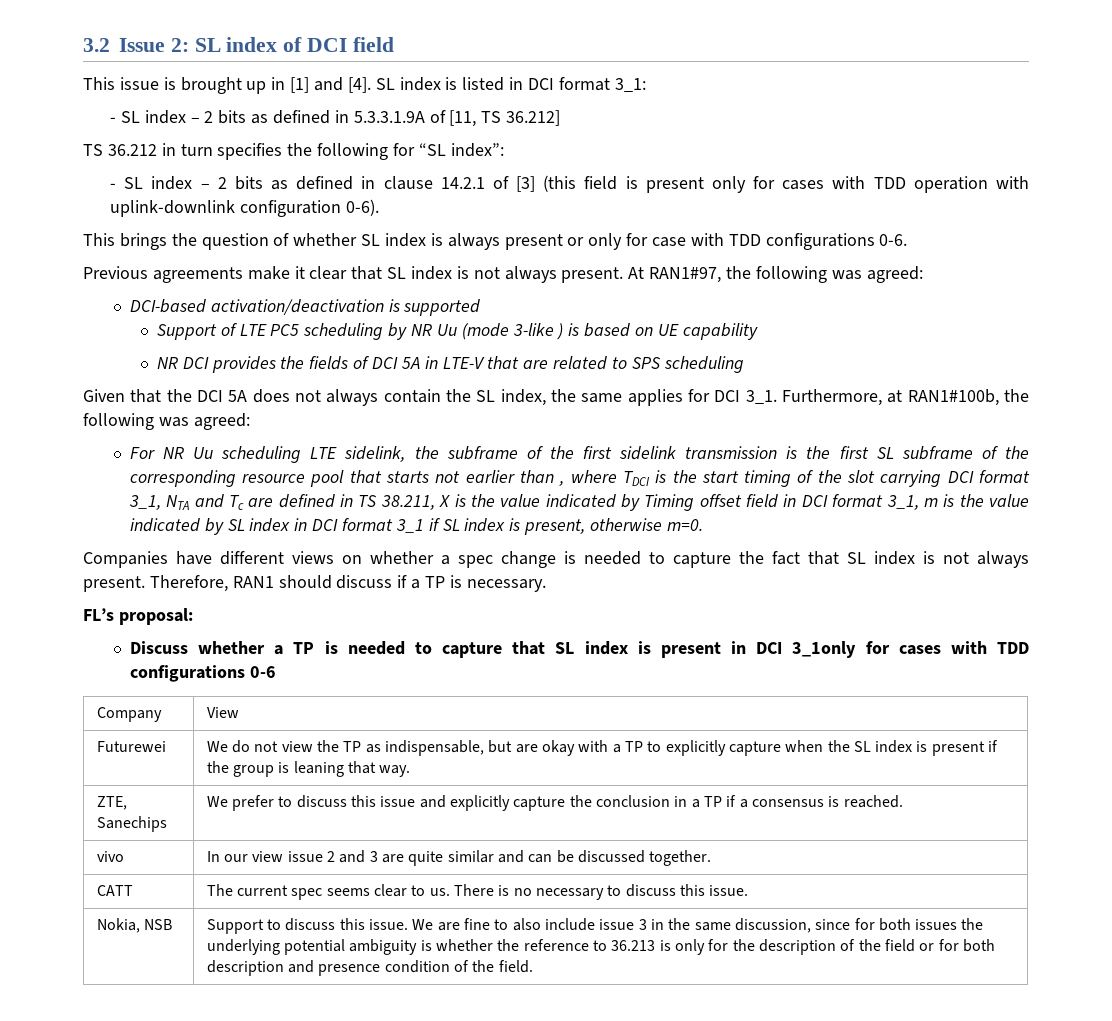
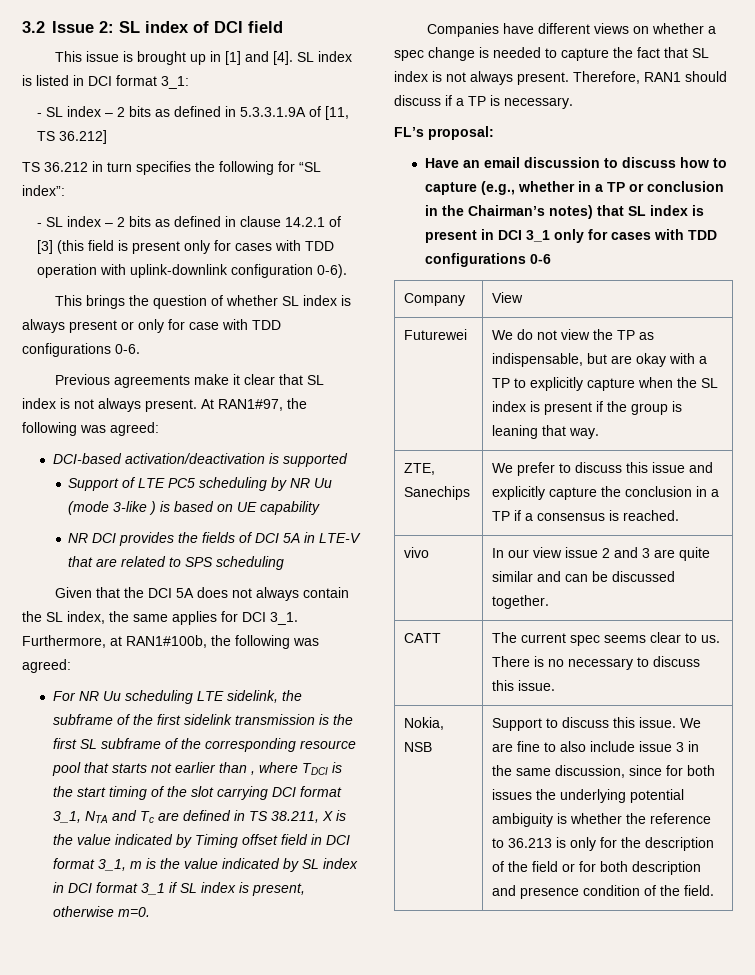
- Discuss whether a TP is needed to capture that SL index is present in DCI 3_1only for cases with TDD configurations 0-6
+ Have an email discussion to discuss how to capture (e.g., whether in a TP or conclusion in the Chairman’s notes) that SL index is present in DCI 3_1 only for cases with TDD configurations 0-6

